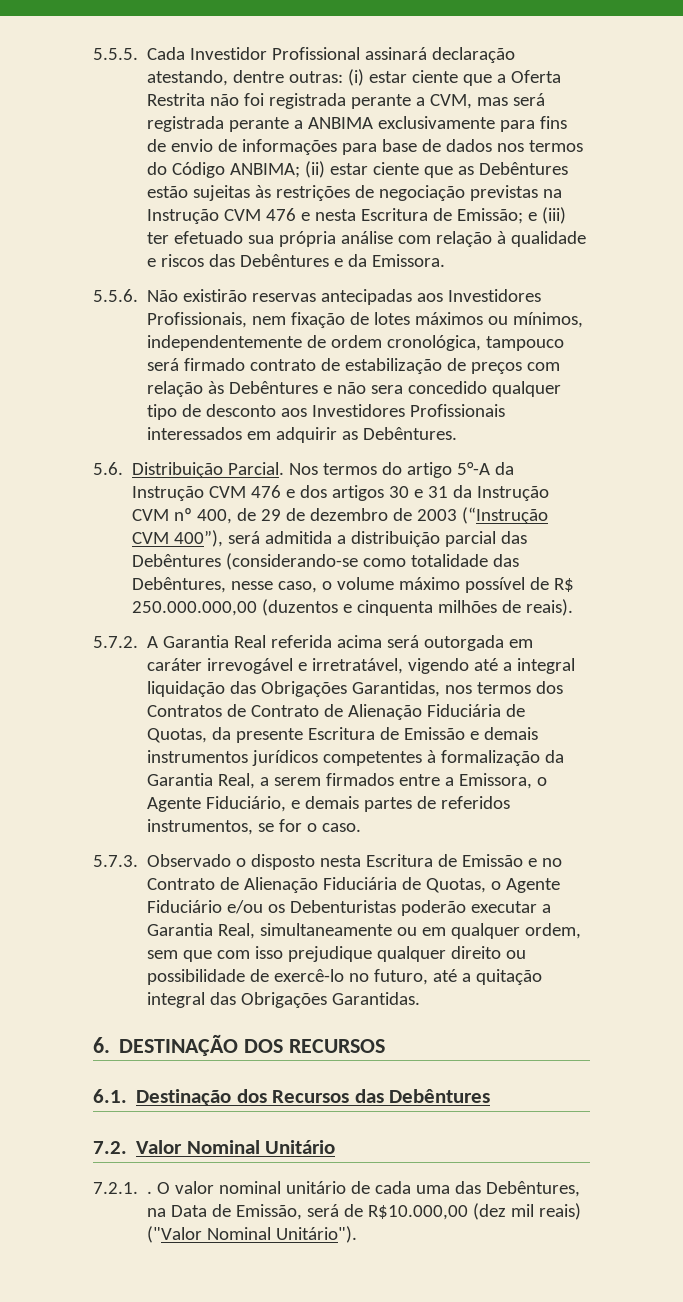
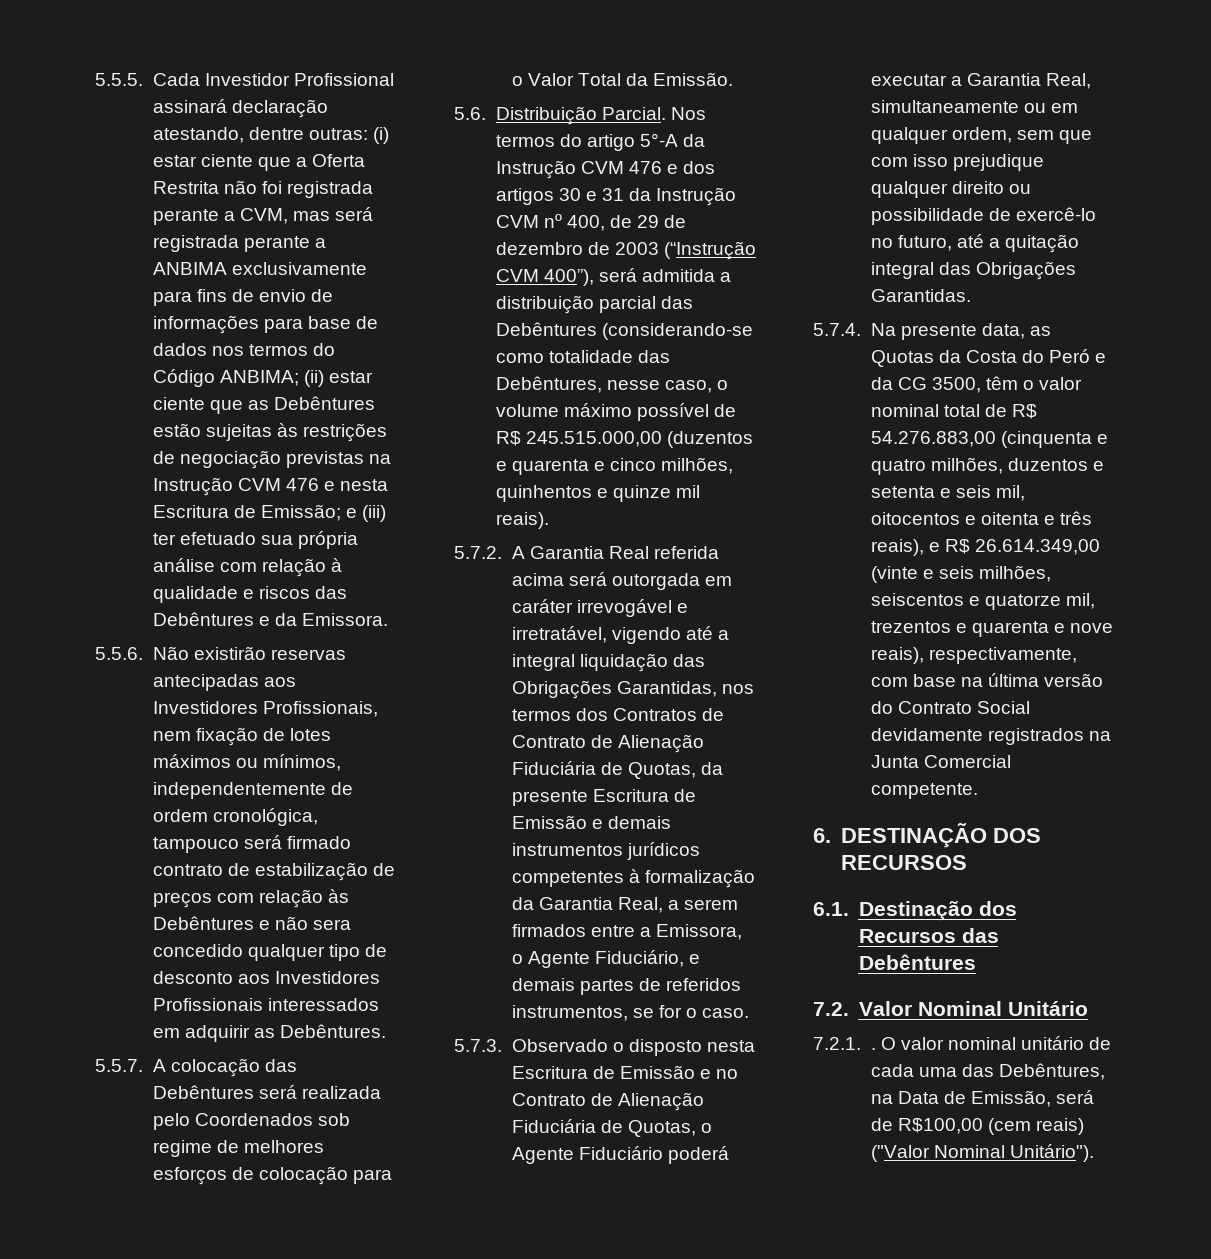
+ 5.5.7. A colocação das Debêntures será realizada pelo Coordenados sob regime de melhores esforços de colocação para o Valor Total da Emissão.
- Nos termos do artigo 5°-A da Instrução CVM 476 e dos artigos 30 e 31 da Instrução CVM nº 400, de 29 de dezembro de 2003 (“Instrução CVM 400”), será admitida a distribuição parcial das Debêntures (considerando-se como totalidade das Debêntures, nesse caso, o volume máximo possível de R$ 250.000.000,00 (duzentos e cinquenta milhões de reais).
+ Nos termos do artigo 5°-A da Instrução CVM 476 e dos artigos 30 e 31 da Instrução CVM nº 400, de 29 de dezembro de 2003 (“Instrução CVM 400”), será admitida a distribuição parcial das Debêntures (considerando-se como totalidade das Debêntures, nesse caso, o volume máximo possível de R$ 245.515.000,00 (duzentos e quarenta e cinco milhões, quinhentos e quinze mil reais).
- 5.7.3. Observado o disposto nesta Escritura de Emissão e no Contrato de Alienação Fiduciária de Quotas, o Agente Fiduciário e/ou os Debenturistas poderão executar a Garantia Real, simultaneamente ou em qualquer ordem, sem que com isso prejudique qualquer direito ou possibilidade de exercê-lo no futuro, até a quitação integral das Obrigações Garantidas.
+ 5.7.3. Observado o disposto nesta Escritura de Emissão e no Contrato de Alienação Fiduciária de Quotas, o Agente Fiduciário poderá executar a Garantia Real, simultaneamente ou em qualquer ordem, sem que com isso prejudique qualquer direito ou possibilidade de exercê-lo no futuro, até a quitação integral das Obrigações Garantidas.
+ 5.7.4. Na presente data, as Quotas da Costa do Peró e da CG 3500, têm o valor nominal total de R$ 54.276.883,00 (cinquenta e quatro milhões, duzentos e setenta e seis mil, oitocentos e oitenta e três reais), e R$ 26.614.349,00 (vinte e seis milhões, seiscentos e quatorze mil, trezentos e quarenta e nove reais), respectivamente, com base na última versão do Contrato Social devidamente registrados na Junta Comercial competente.
- O valor nominal unitário de cada uma das Debêntures, na Data de Emissão, será de R$10.000,00 (dez mil reais) ("Valor Nominal Unitário").
+ O valor nominal unitário de cada uma das Debêntures, na Data de Emissão, será de R$100,00 (cem reais) ("Valor Nominal Unitário").

